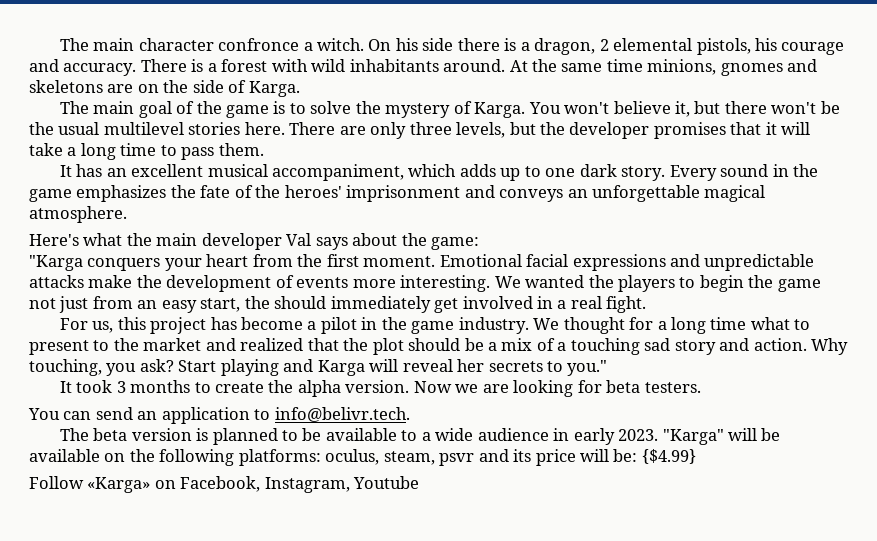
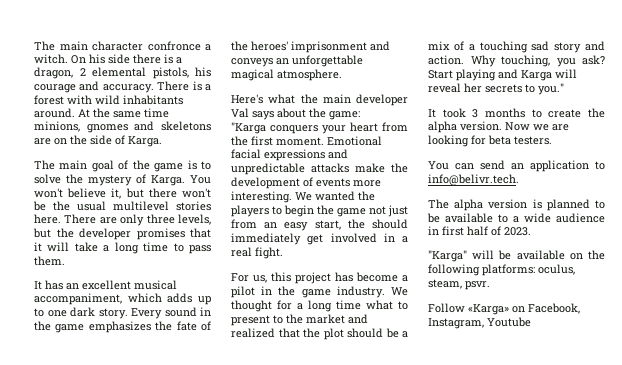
- The beta version is planned to be available to a wide audience in early 2023. "Karga" will be available on the following platforms: oculus, steam, psvr and its price will be: {$4.99}
+ The alpha version is planned to be available to a wide audience in first half of 2023.
+ "Karga" will be available on the following platforms: oculus, steam, psvr.

